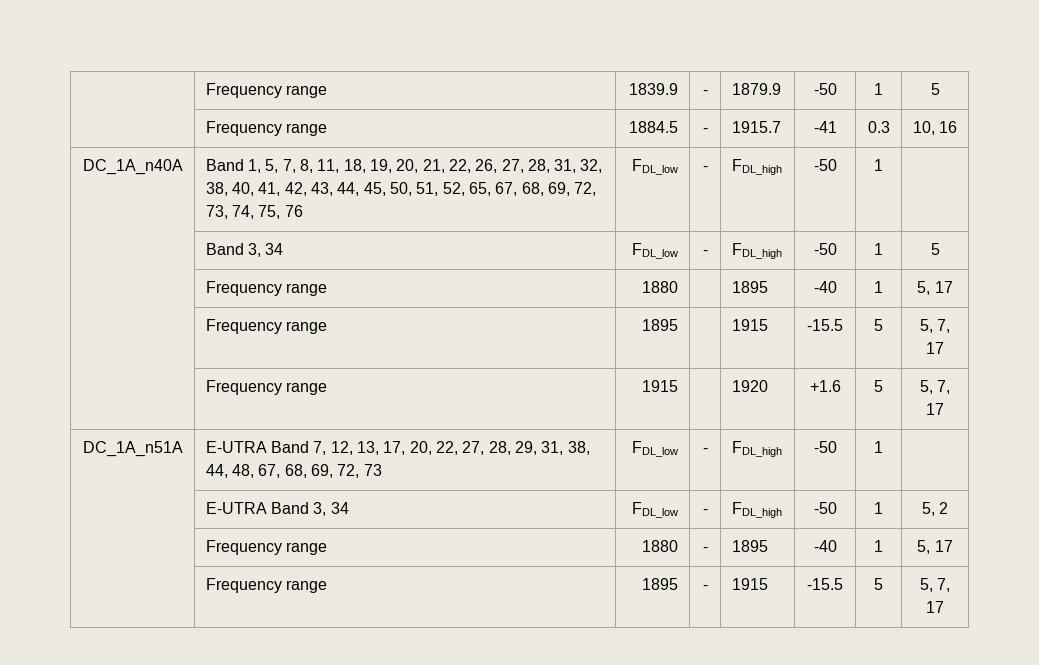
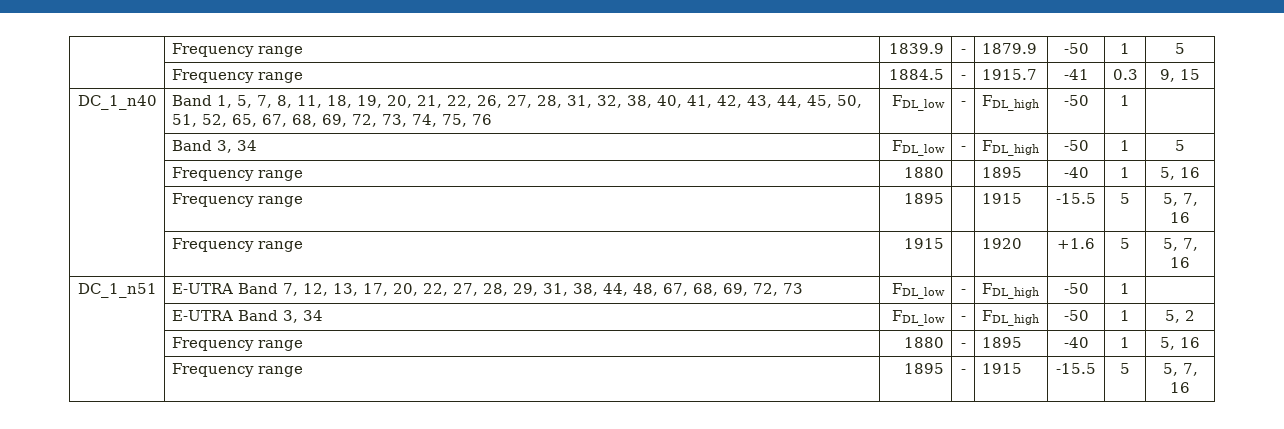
- | Frequency range | 1884.5 | - | 1915.7 | -41 | 0.3 | 10, 16
- DC_1A_n40A
+ | Frequency range | 1884.5 | - | 1915.7 | -41 | 0.3 | 9, 15
+ DC_1_n40
- | Frequency range | 1880 | | 1895 | -40 | 1 | 5, 17
+ | Frequency range | 1880 | | 1895 | -40 | 1 | 5, 16
- | Frequency range | 1895 | | 1915 | -15.5 | 5 | 5, 7, 17
+ | Frequency range | 1895 | | 1915 | -15.5 | 5 | 5, 7, 16
- | Frequency range | 1915 | | 1920 | +1.6 | 5 | 5, 7, 17
- DC_1A_n51A | E-UTRA Band 7, 12, 13, 17, 20, 22, 27, 28, 29, 31, 38, 44, 48, 67, 68, 69, 72, 73 | FDL_low | - | FDL_high | -50 | 1 |
+ | Frequency range | 1915 | | 1920 | +1.6 | 5 | 5, 7, 16
+ DC_1_n51 | E-UTRA Band 7, 12, 13, 17, 20, 22, 27, 28, 29, 31, 38, 44, 48, 67, 68, 69, 72, 73 | FDL_low | - | FDL_high | -50 | 1 |
- | Frequency range | 1880 | - | 1895 | -40 | 1 | 5, 17
+ | Frequency range | 1880 | - | 1895 | -40 | 1 | 5, 16
- | Frequency range | 1895 | - | 1915 | -15.5 | 5 | 5, 7, 17
+ | Frequency range | 1895 | - | 1915 | -15.5 | 5 | 5, 7, 16

